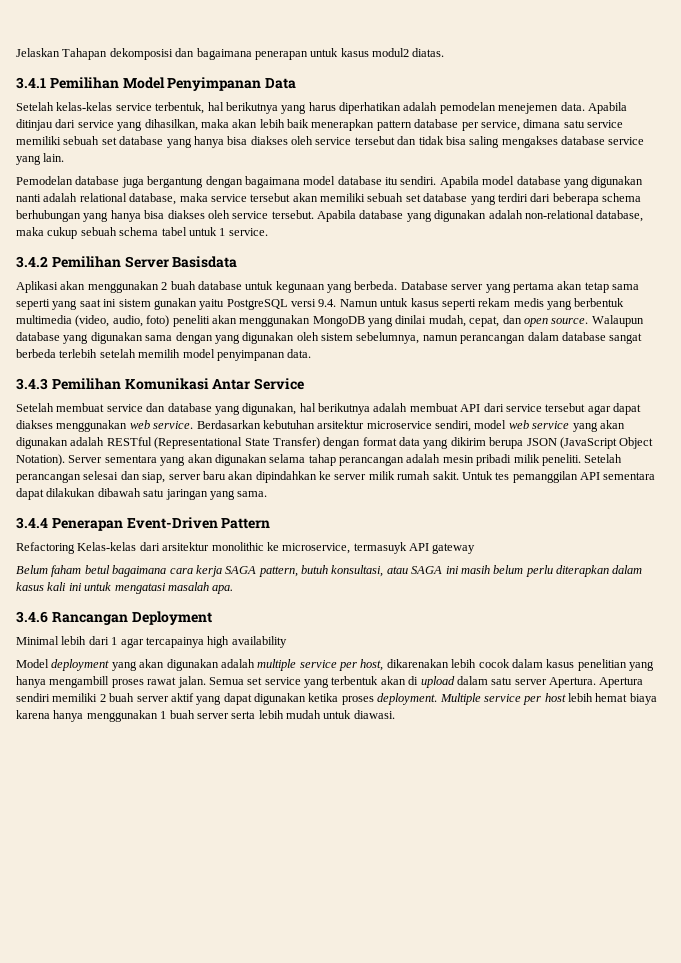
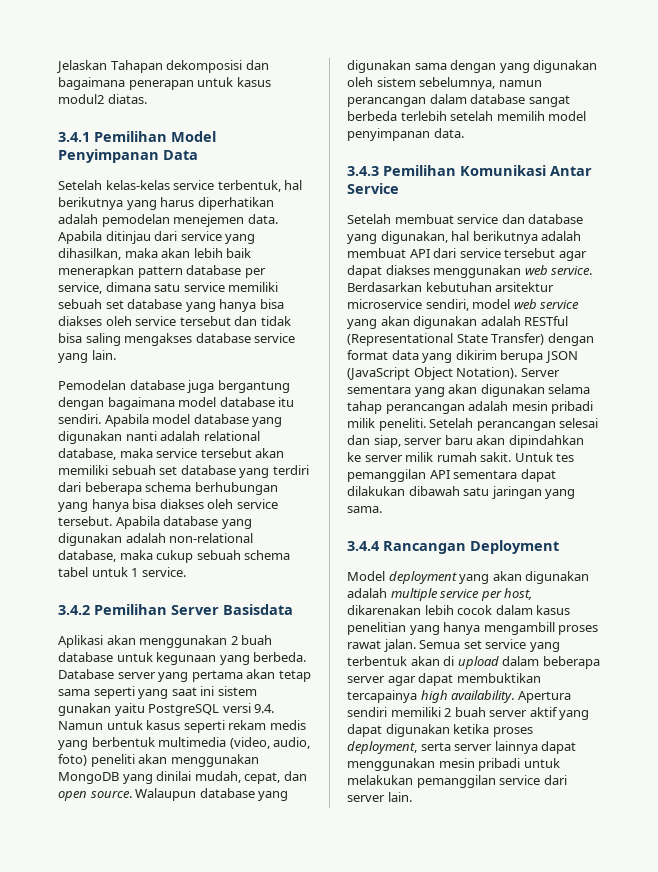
- 3.4.4 Penerapan Event-Driven Pattern
- Refactoring Kelas-kelas dari arsitektur monolithic ke microservice, termasuyk API gateway
- Belum faham betul bagaimana cara kerja SAGA pattern, butuh konsultasi, atau SAGA ini masih belum perlu diterapkan dalam kasus kali ini untuk mengatasi masalah apa.
- 3.4.6 Rancangan Deployment
- Minimal lebih dari 1 agar tercapainya high availability
+ 3.4.4 Rancangan Deployment
- Semua set service yang terbentuk akan di upload dalam satu server Apertura.
+ Semua set service yang terbentuk akan di upload dalam beberapa server agar dapat membuktikan tercapainya high availability.
- Apertura sendiri memiliki 2 buah server aktif yang dapat digunakan ketika proses deployment. Multiple service per host lebih hemat biaya karena hanya menggunakan 1 buah server serta lebih mudah untuk diawasi.
+ Apertura sendiri memiliki 2 buah server aktif yang dapat digunakan ketika proses deployment, serta server lainnya dapat menggunakan mesin pribadi untuk melakukan pemanggilan service dari server lain.

